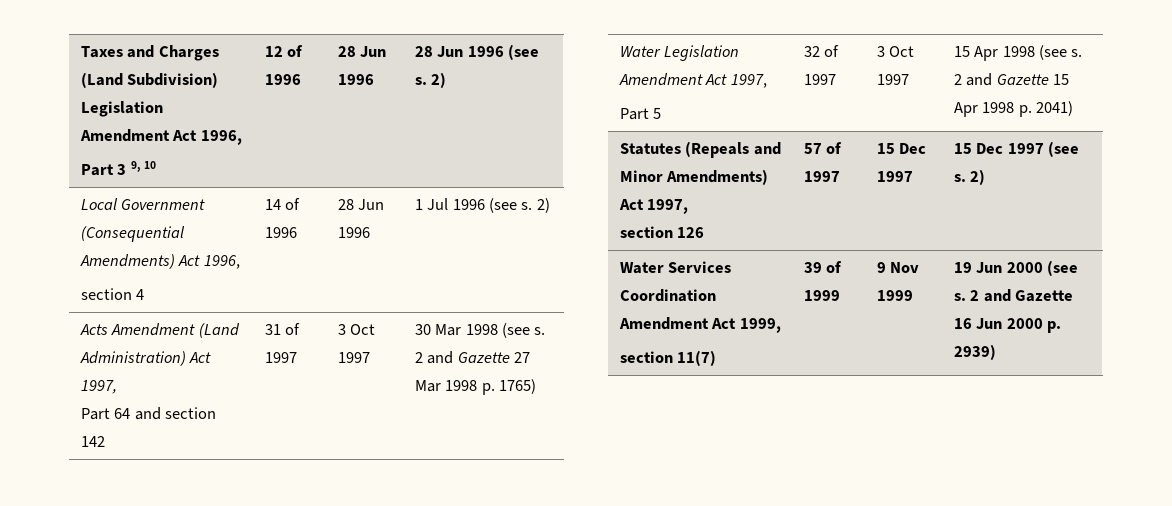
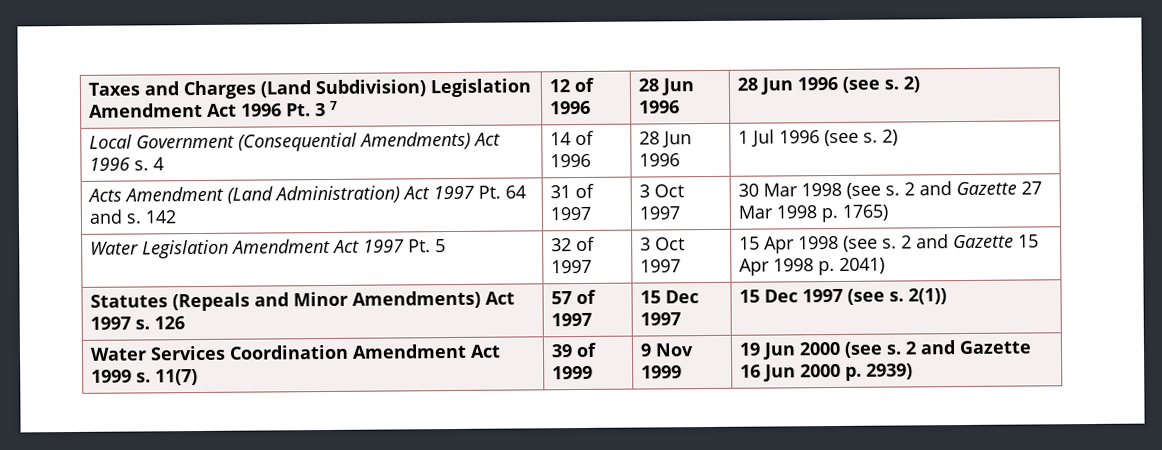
- Taxes and Charges (Land Subdivision) Legislation Amendment Act 1996,
- Part 3 9, 10 | 12 of 1996 | 28 Jun 1996 | 28 Jun 1996 (see s. 2)
+ Taxes and Charges (Land Subdivision) Legislation Amendment Act 1996 Pt. 3 7 | 12 of 1996 | 28 Jun 1996 | 28 Jun 1996 (see s. 2)
- Local Government (Consequential Amendments) Act 1996,
- section 4 | 14 of 1996 | 28 Jun 1996 | 1 Jul 1996 (see s. 2)
+ Local Government (Consequential Amendments) Act 1996 s. 4 | 14 of 1996 | 28 Jun 1996 | 1 Jul 1996 (see s. 2)
- Acts Amendment (Land Administration) Act 1997,
- Part 64 and section 142 | 31 of 1997 | 3 Oct 1997 | 30 Mar 1998 (see s. 2 and Gazette 27 Mar 1998 p. 1765)
+ Acts Amendment (Land Administration) Act 1997 Pt. 64 and s. 142 | 31 of 1997 | 3 Oct 1997 | 30 Mar 1998 (see s. 2 and Gazette 27 Mar 1998 p. 1765)
- Water Legislation Amendment Act 1997,
- Part 5 | 32 of 1997 | 3 Oct 1997 | 15 Apr 1998 (see s. 2 and Gazette 15 Apr 1998 p. 2041)
+ Water Legislation Amendment Act 1997 Pt. 5 | 32 of 1997 | 3 Oct 1997 | 15 Apr 1998 (see s. 2 and Gazette 15 Apr 1998 p. 2041)
- Statutes (Repeals and Minor Amendments) Act 1997,
- section 126 | 57 of 1997 | 15 Dec 1997 | 15 Dec 1997 (see s. 2)
+ Statutes (Repeals and Minor Amendments) Act 1997 s. 126 | 57 of 1997 | 15 Dec 1997 | 15 Dec 1997 (see s. 2(1))
- Water Services Coordination Amendment Act 1999,
- section 11(7) | 39 of 1999 | 9 Nov 1999 | 19 Jun 2000 (see s. 2 and Gazette 16 Jun 2000 p. 2939)
+ Water Services Coordination Amendment Act 1999 s. 11(7) | 39 of 1999 | 9 Nov 1999 | 19 Jun 2000 (see s. 2 and Gazette 16 Jun 2000 p. 2939)

